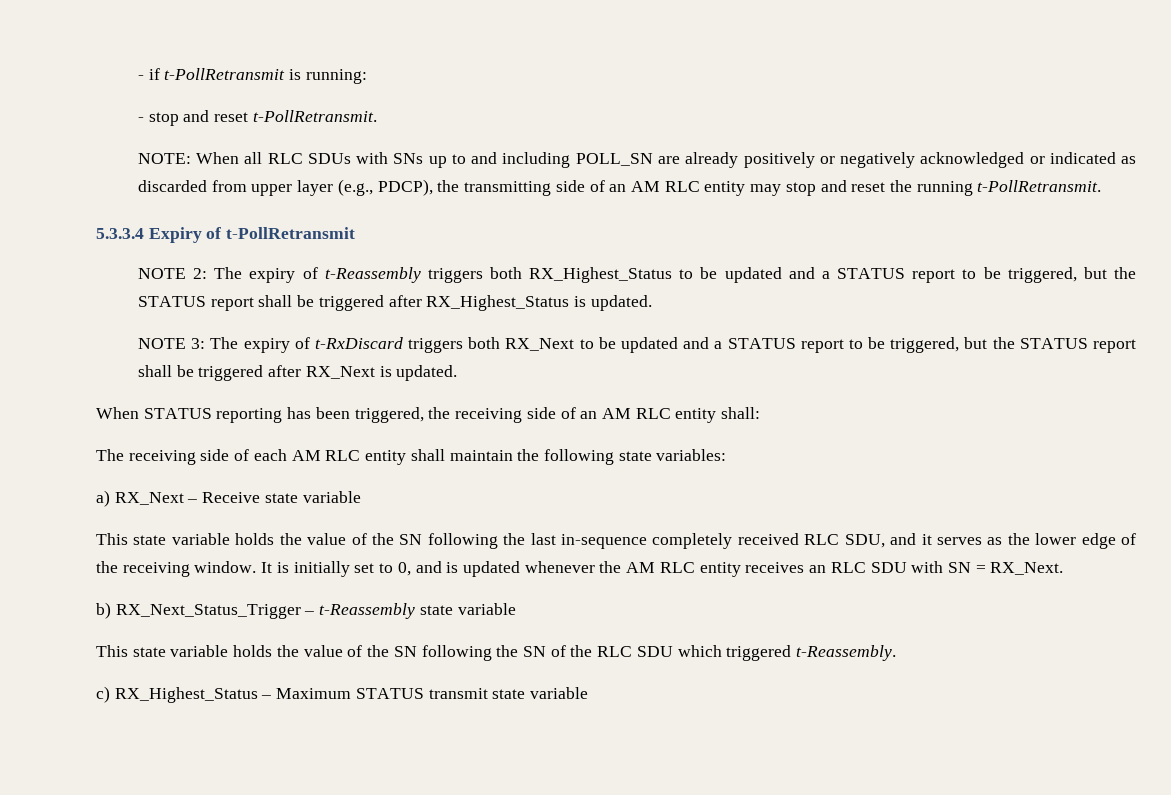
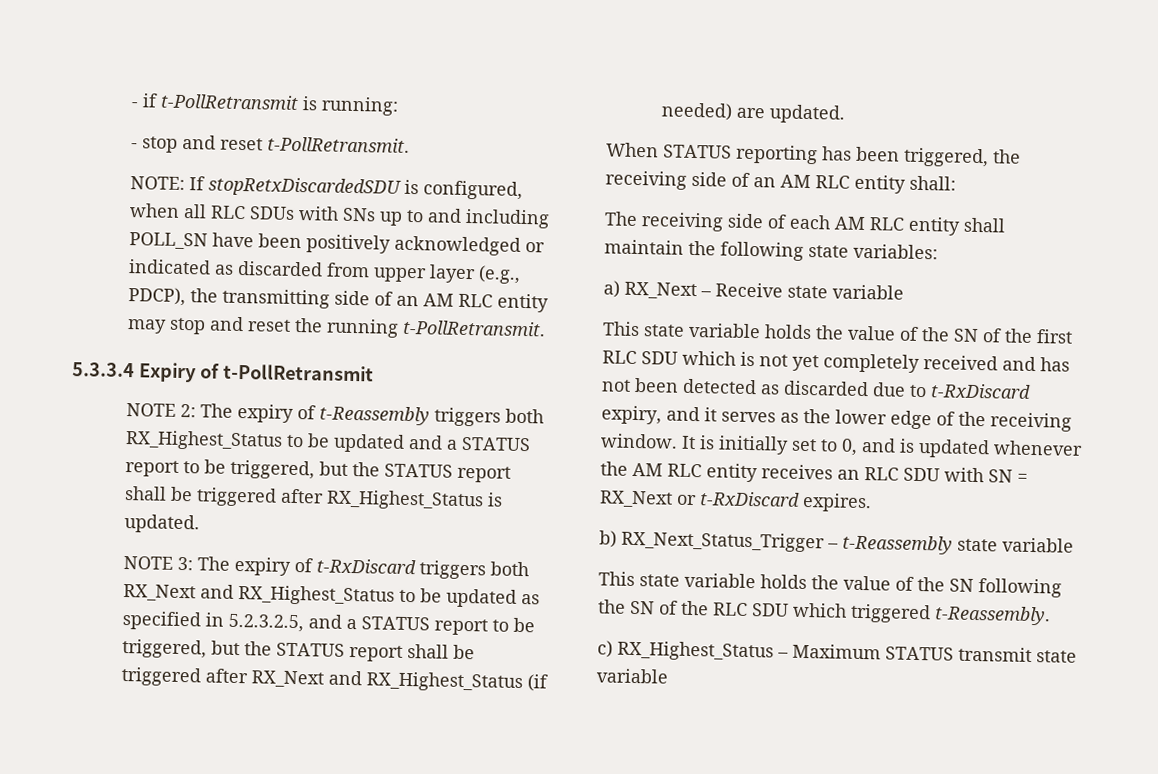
- NOTE: When all RLC SDUs with SNs up to and including POLL_SN are already positively or negatively acknowledged or indicated as discarded from upper layer (e.g., PDCP), the transmitting side of an AM RLC entity may stop and reset the running t-PollRetransmit.
+ NOTE: If stopRetxDiscardedSDU is configured, when all RLC SDUs with SNs up to and including POLL_SN have been positively acknowledged or indicated as discarded from upper layer (e.g., PDCP), the transmitting side of an AM RLC entity may stop and reset the running t-PollRetransmit.
- NOTE 3: The expiry of t-RxDiscard triggers both RX_Next to be updated and a STATUS report to be triggered, but the STATUS report shall be triggered after RX_Next is updated.
+ NOTE 3: The expiry of t-RxDiscard triggers both RX_Next and RX_Highest_Status to be updated as specified in 5.2.3.2.5, and a STATUS report to be triggered, but the STATUS report shall be triggered after RX_Next and RX_Highest_Status (if needed) are updated.
- This state variable holds the value of the SN following the last in-sequence completely received RLC SDU, and it serves as the lower edge of the receiving window.
+ This state variable holds the value of the SN of the first RLC SDU which is not yet completely received and has not been detected as discarded due to t-RxDiscard expiry, and it serves as the lower edge of the receiving window.
- It is initially set to 0, and is updated whenever the AM RLC entity receives an RLC SDU with SN = RX_Next.
+ It is initially set to 0, and is updated whenever the AM RLC entity receives an RLC SDU with SN = RX_Next or t-RxDiscard expires.

